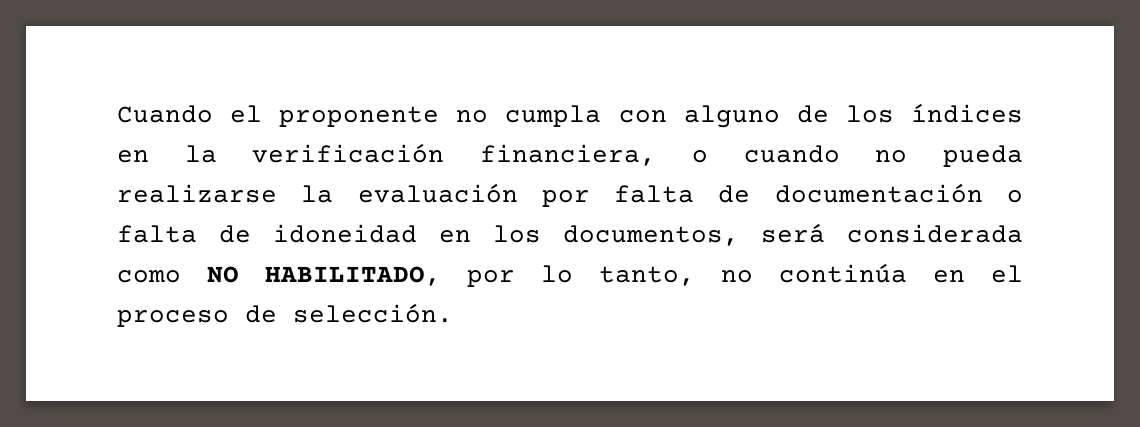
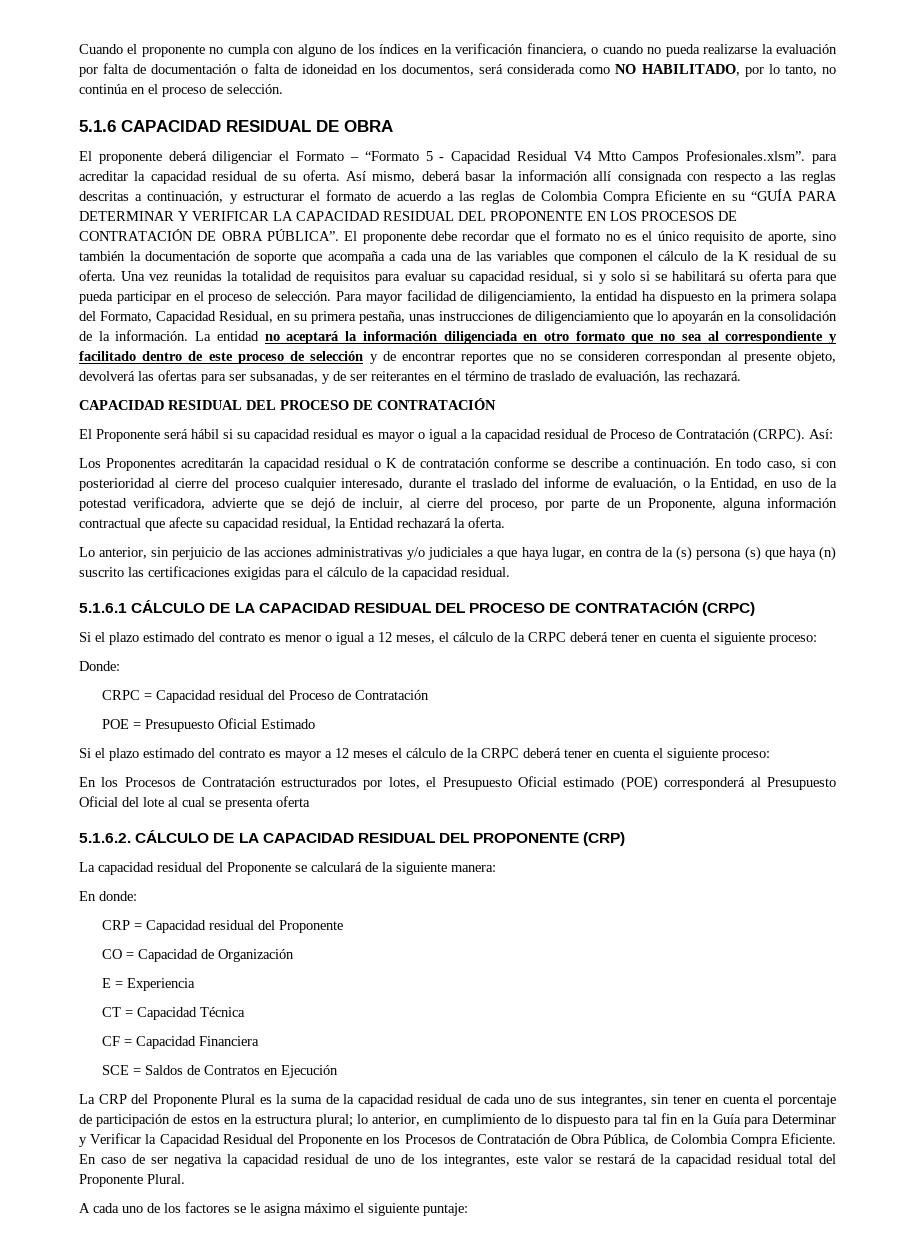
+ 5.1.6 CAPACIDAD RESIDUAL DE OBRA
+ El proponente deberá diligenciar el Formato – “Formato 5 - Capacidad Residual V4 Mtto Campos Profesionales.xlsm”. para acreditar la capacidad residual de su oferta. Así mismo, deberá basar la información allí consignada con respecto a las reglas descritas a continuación, y estructurar el formato de acuerdo a las reglas de Colombia Compra Eficiente en su “GUÍA PARA DETERMINAR Y VERIFICAR LA CAPACIDAD RESIDUAL DEL PROPONENTE EN LOS PROCESOS DE CONTRATACIÓN DE OBRA PÚBLICA”. El proponente debe recordar que el formato no es el único requisito de aporte, sino también la documentación de soporte que acompaña a cada una de las variables que componen el cálculo de la K residual de su oferta. Una vez reunidas la totalidad de requisitos para evaluar su capacidad residual, si y solo si se habilitará su oferta para que pueda participar en el proceso de selección. Para mayor facilidad de diligenciamiento, la entidad ha dispuesto en la primera solapa del Formato, Capacidad Residual, en su primera pestaña, unas instrucciones de diligenciamiento que lo apoyarán en la consolidación de la información. La entidad no aceptará la información diligenciada en otro formato que no sea al correspondiente y facilitado dentro de este proceso de selección y de encontrar reportes que no se consideren correspondan al presente objeto, devolverá las ofertas para ser subsanadas, y de ser reiterantes en el término de traslado de evaluación, las rechazará.
+ CAPACIDAD RESIDUAL DEL PROCESO DE CONTRATACIÓN
+ El Proponente será hábil si su capacidad residual es mayor o igual a la capacidad residual de Proceso de Contratación (CRPC). Así:
+ Los Proponentes acreditarán la capacidad residual o K de contratación conforme se describe a continuación. En todo caso, si con posterioridad al cierre del proceso cualquier interesado, durante el traslado del informe de evaluación, o la Entidad, en uso de la potestad verificadora, advierte que se dejó de incluir, al cierre del proceso, por parte de un Proponente, alguna información contractual que afecte su capacidad residual, la Entidad rechazará la oferta.
+ Lo anterior, sin perjuicio de las acciones administrativas y/o judiciales a que haya lugar, en contra de la (s) persona (s) que haya (n) suscrito las certificaciones exigidas para el cálculo de la capacidad residual.
+ 5.1.6.1 CÁLCULO DE LA CAPACIDAD RESIDUAL DEL PROCESO DE CONTRATACIÓN (CRPC)
+ Si el plazo estimado del contrato es menor o igual a 12 meses, el cálculo de la CRPC deberá tener en cuenta el siguiente proceso:
+ Donde:
+ CRPC = Capacidad residual del Proceso de Contratación
+ POE = Presupuesto Oficial Estimado
+ Si el plazo estimado del contrato es mayor a 12 meses el cálculo de la CRPC deberá tener en cuenta el siguiente proceso:
+ En los Procesos de Contratación estructurados por lotes, el Presupuesto Oficial estimado (POE) corresponderá al Presupuesto Oficial del lote al cual se presenta oferta
+ 5.1.6.2. CÁLCULO DE LA CAPACIDAD RESIDUAL DEL PROPONENTE (CRP)
+ La capacidad residual del Proponente se calculará de la siguiente manera:
+ En donde:
+ CRP = Capacidad residual del Proponente
+ CO = Capacidad de Organización
+ E = Experiencia
+ CT = Capacidad Técnica
+ CF = Capacidad Financiera
+ SCE = Saldos de Contratos en Ejecución
+ La CRP del Proponente Plural es la suma de la capacidad residual de cada uno de sus integrantes, sin tener en cuenta el porcentaje de participación de estos en la estructura plural; lo anterior, en cumplimiento de lo dispuesto para tal fin en la Guía para Determinar y Verificar la Capacidad Residual del Proponente en los Procesos de Contratación de Obra Pública, de Colombia Compra Eficiente. En caso de ser negativa la capacidad residual de uno de los integrantes, este valor se restará de la capacidad residual total del Proponente Plural.
+ A cada uno de los factores se le asigna máximo el siguiente puntaje:

